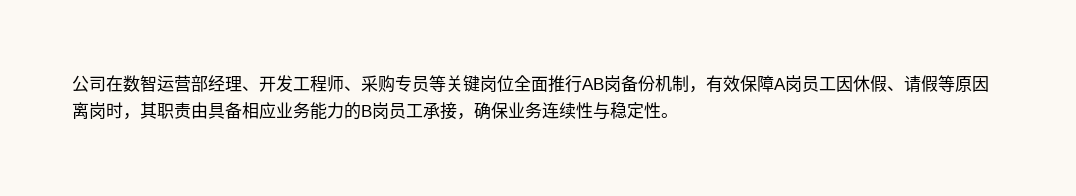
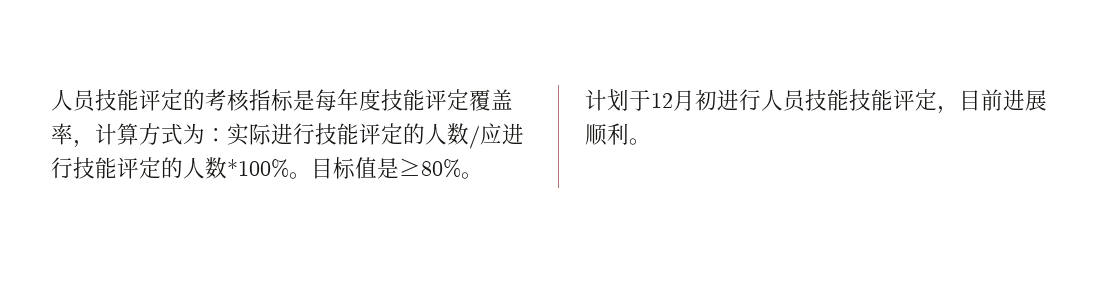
- 公司在数智运营部经理、开发工程师、采购专员等关键岗位全面推行AB岗备份机制，有效保障A岗员工因休假、请假等原因离岗时，其职责由具备相应业务能力的B岗员工承接，确保业务连续性与稳定性。
+ 人员技能评定的考核指标是每年度技能评定覆盖率，计算方式为：实际进行技能评定的人数/应进行技能评定的人数*100%。目标值是≥80%。
+ 计划于12月初进行人员技能技能评定，目前进展顺利。

